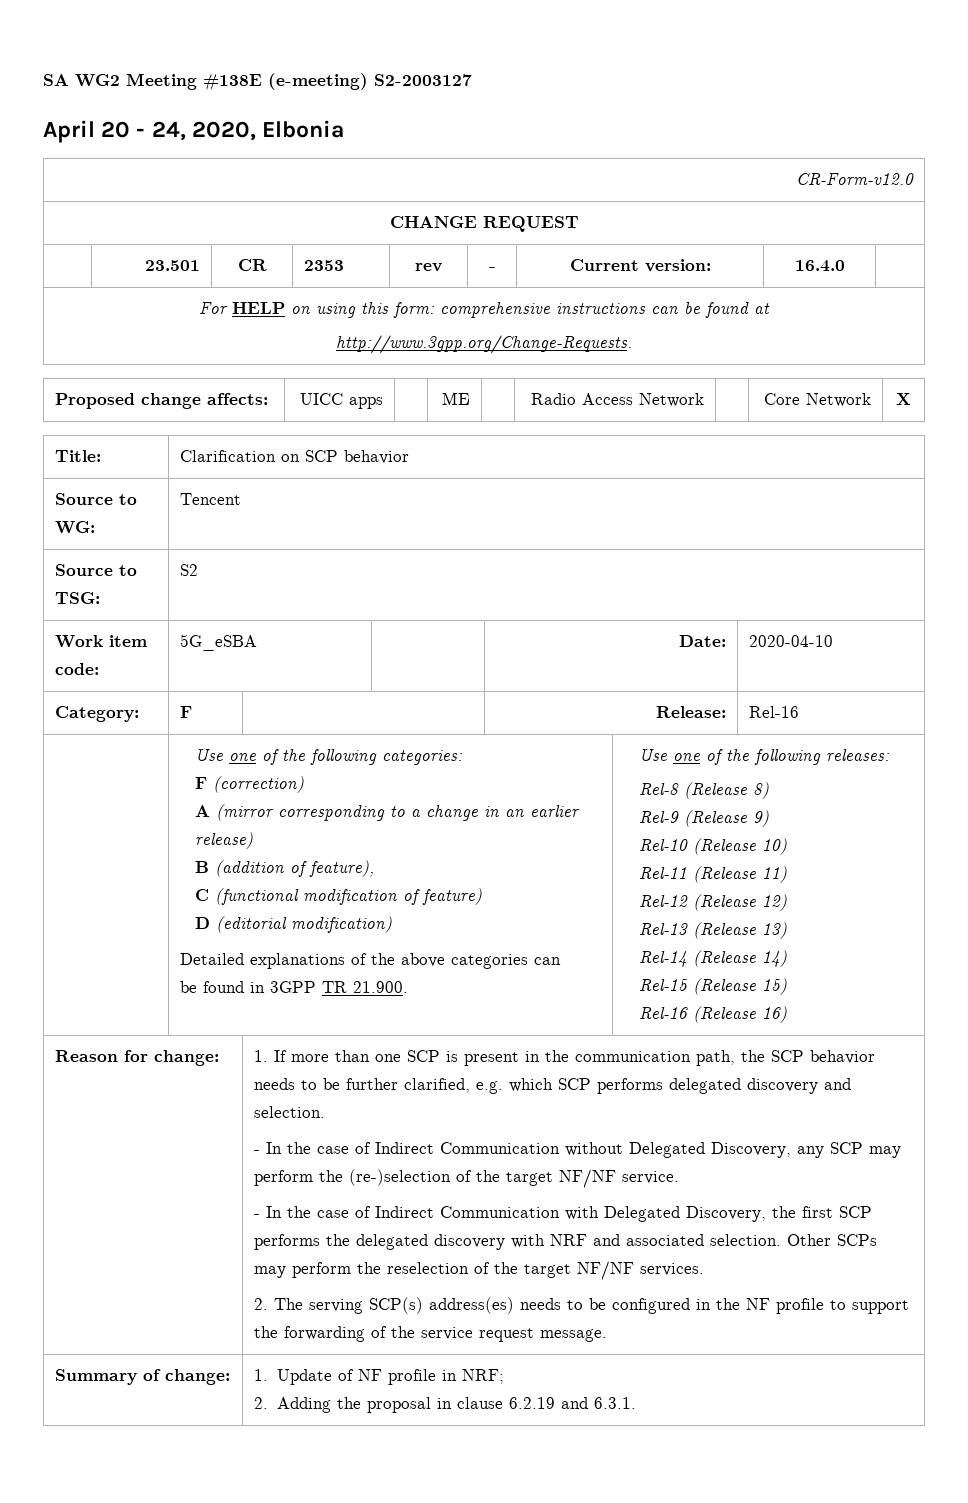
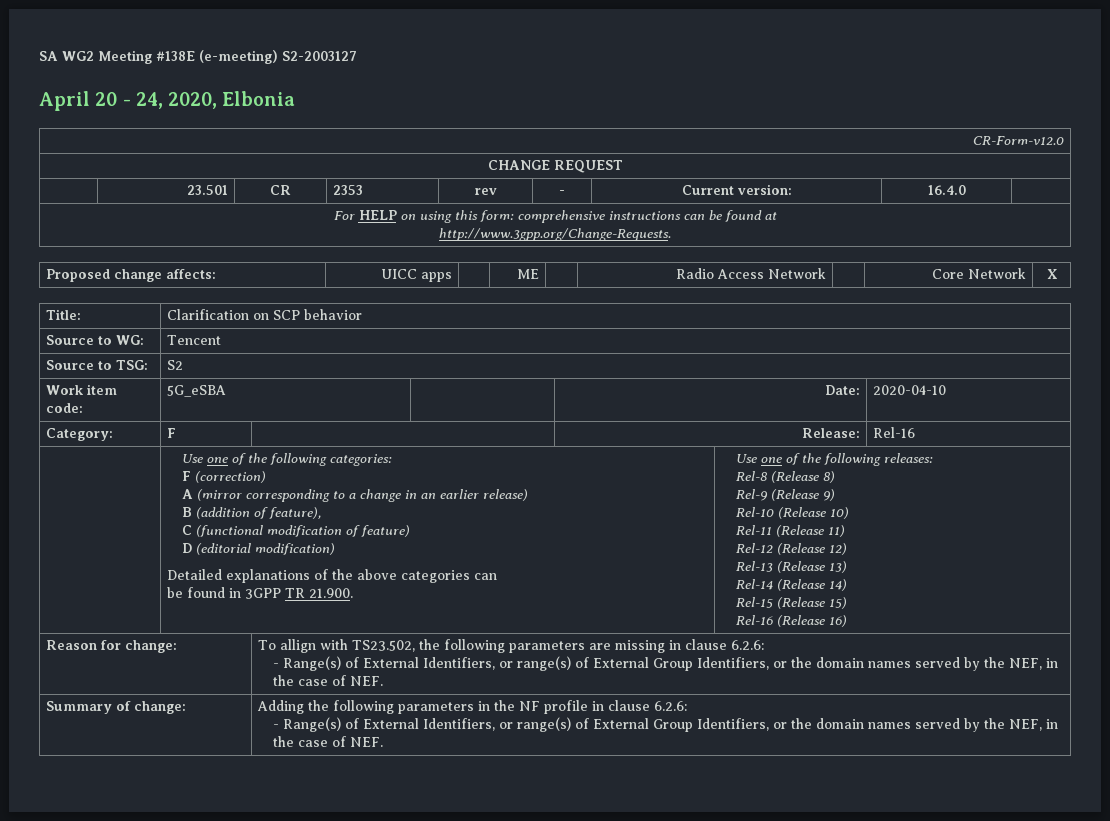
- 1. If more than one SCP is present in the communication path, the SCP behavior needs to be further clarified, e.g. which SCP performs delegated discovery and selection.
- - In the case of Indirect Communication without Delegated Discovery, any SCP may perform the (re-)selection of the target NF/NF service.
- - In the case of Indirect Communication with Delegated Discovery, the first SCP performs the delegated discovery with NRF and associated selection. Other SCPs may perform the reselection of the target NF/NF services.
- 2. The serving SCP(s) address(es) needs to be configured in the NF profile to support the forwarding of the service request message.
- Summary of change: | 1. Update of NF profile in NRF;
- 2. Adding the proposal in clause 6.2.19 and 6.3.1.
+ To allign with TS23.502, the following parameters are missing in clause 6.2.6:
+ - Range(s) of External Identifiers, or range(s) of External Group Identifiers, or the domain names served by the NEF, in the case of NEF.
+ Summary of change: | Adding the following parameters in the NF profile in clause 6.2.6:
+ - Range(s) of External Identifiers, or range(s) of External Group Identifiers, or the domain names served by the NEF, in the case of NEF.

